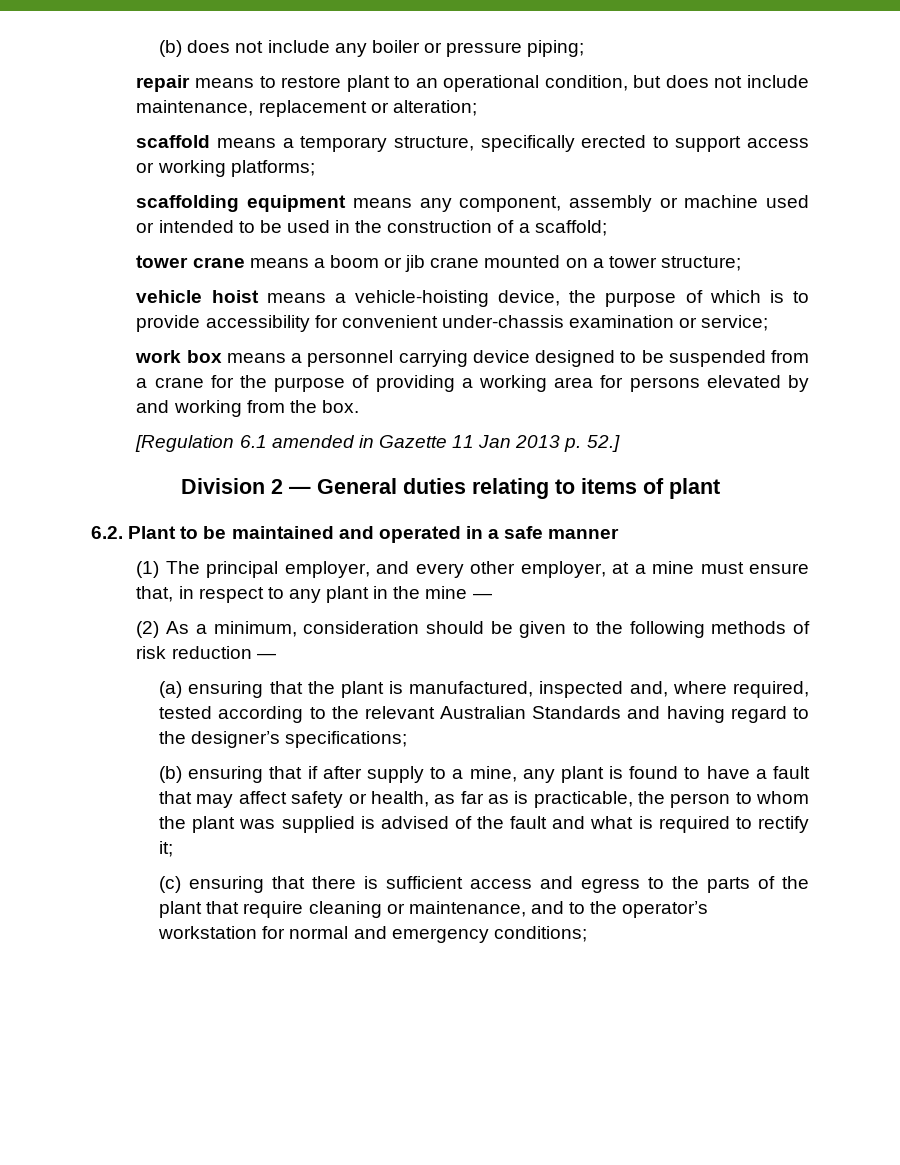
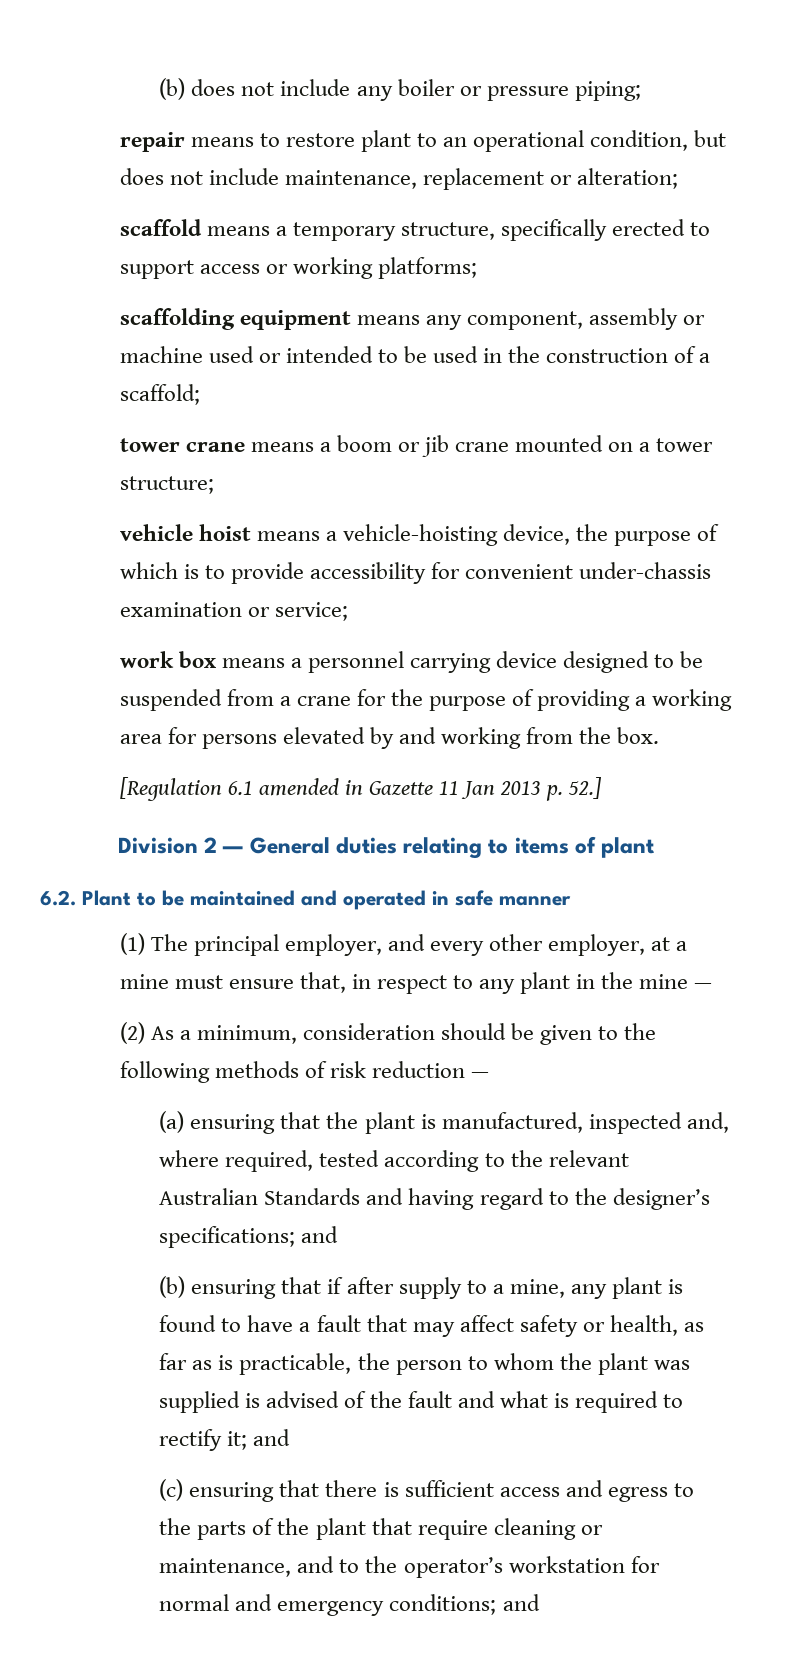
- 6.2. Plant to be maintained and operated in a safe manner
+ 6.2. Plant to be maintained and operated in safe manner
- (a) ensuring that the plant is manufactured, inspected and, where required, tested according to the relevant Australian Standards and having regard to the designer’s specifications;
+ (a) ensuring that the plant is manufactured, inspected and, where required, tested according to the relevant Australian Standards and having regard to the designer’s specifications; and
- (b) ensuring that if after supply to a mine, any plant is found to have a fault that may affect safety or health, as far as is practicable, the person to whom the plant was supplied is advised of the fault and what is required to rectify it;
+ (b) ensuring that if after supply to a mine, any plant is found to have a fault that may affect safety or health, as far as is practicable, the person to whom the plant was supplied is advised of the fault and what is required to rectify it; and
- (c) ensuring that there is sufficient access and egress to the parts of the plant that require cleaning or maintenance, and to the operator’s workstation for normal and emergency conditions;
+ (c) ensuring that there is sufficient access and egress to the parts of the plant that require cleaning or maintenance, and to the operator’s workstation for normal and emergency conditions; and

